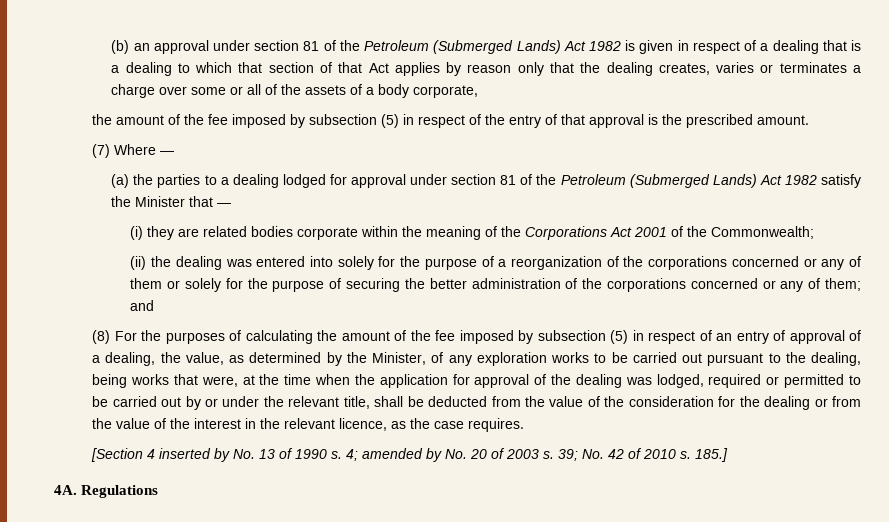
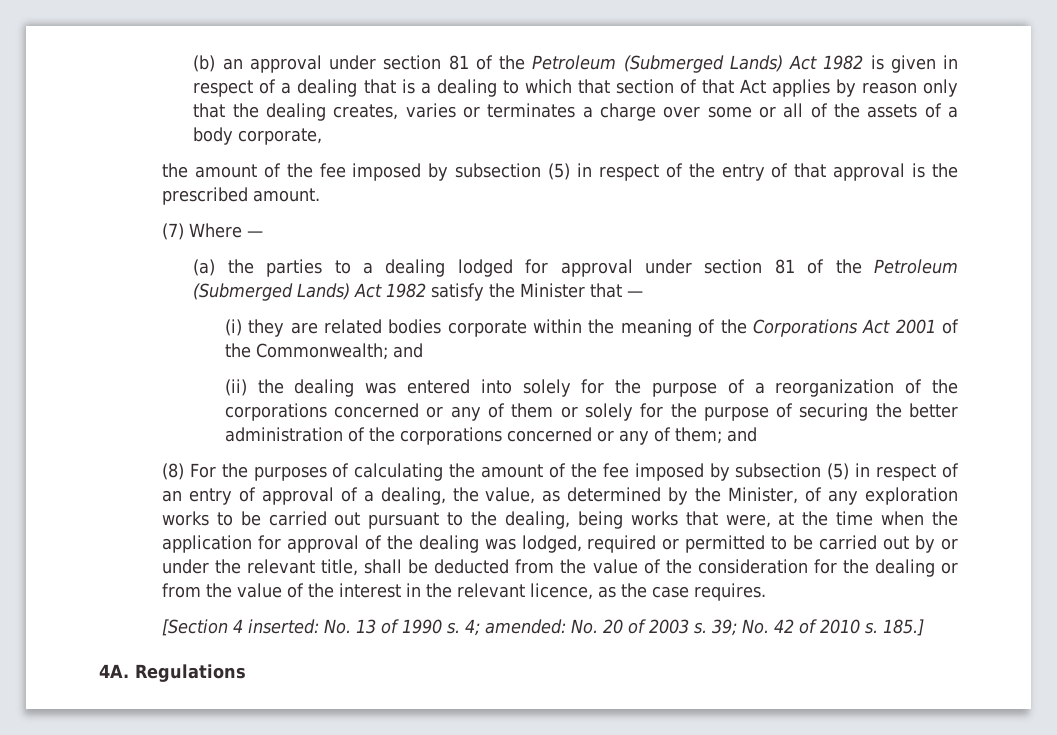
- (i) they are related bodies corporate within the meaning of the Corporations Act 2001 of the Commonwealth;
+ (i) they are related bodies corporate within the meaning of the Corporations Act 2001 of the Commonwealth; and
- [Section 4 inserted by No. 13 of 1990 s.
+ [Section 4 inserted: No. 13 of 1990 s.
- 4; amended by No. 20 of 2003 s.
+ 4; amended: No. 20 of 2003 s.

